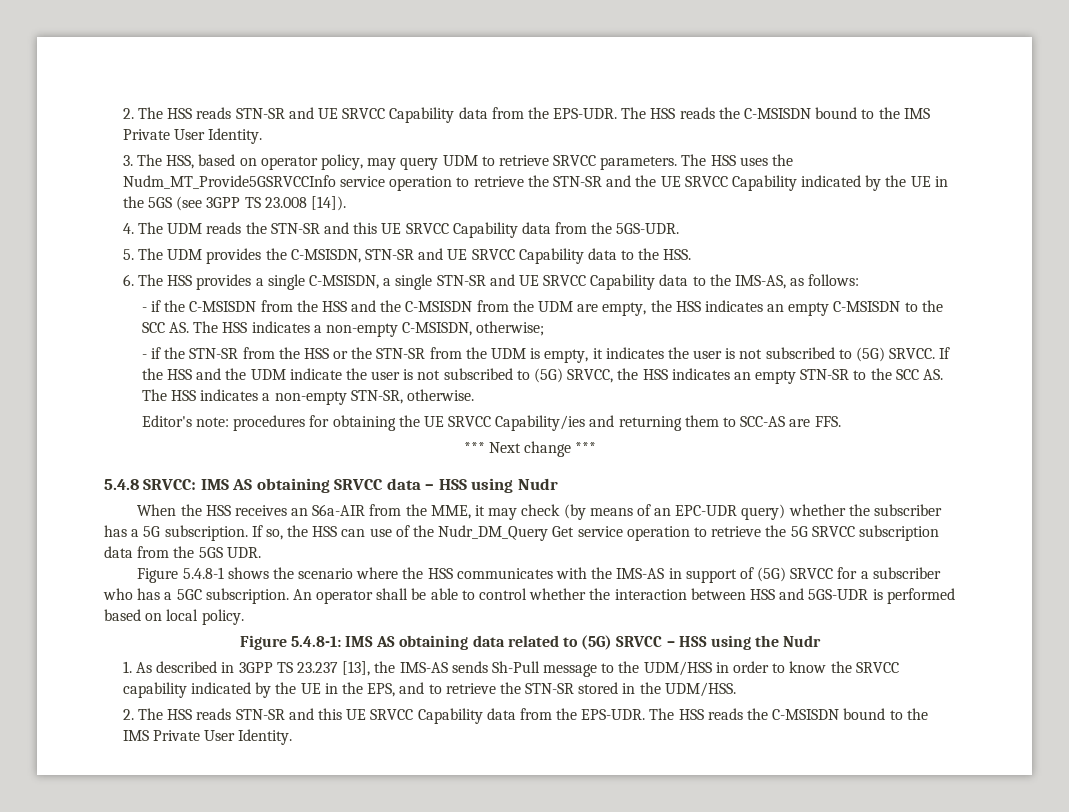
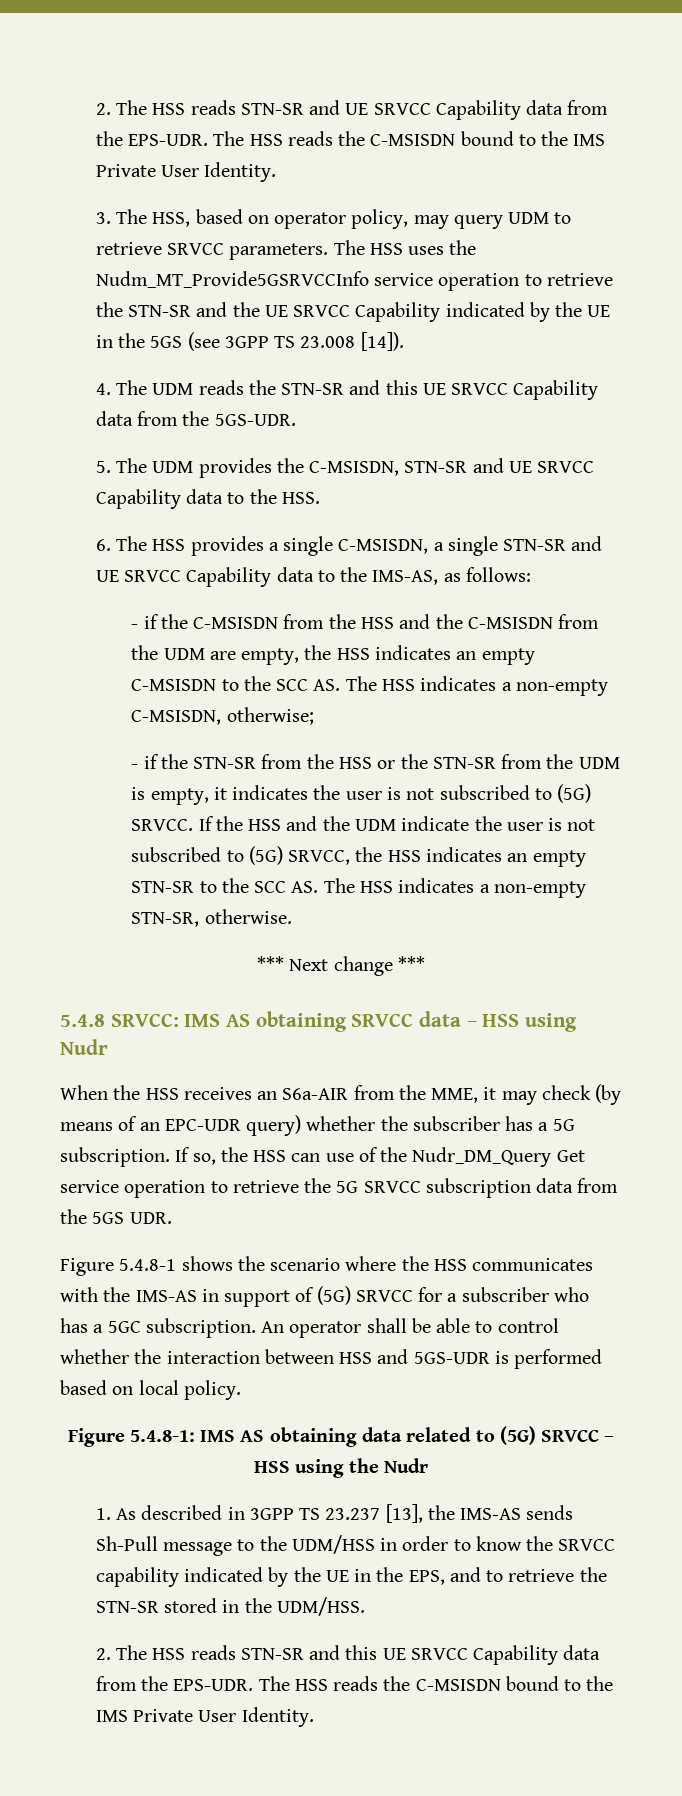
- Editor's note: procedures for obtaining the UE SRVCC Capability/ies and returning them to SCC-AS are FFS.

